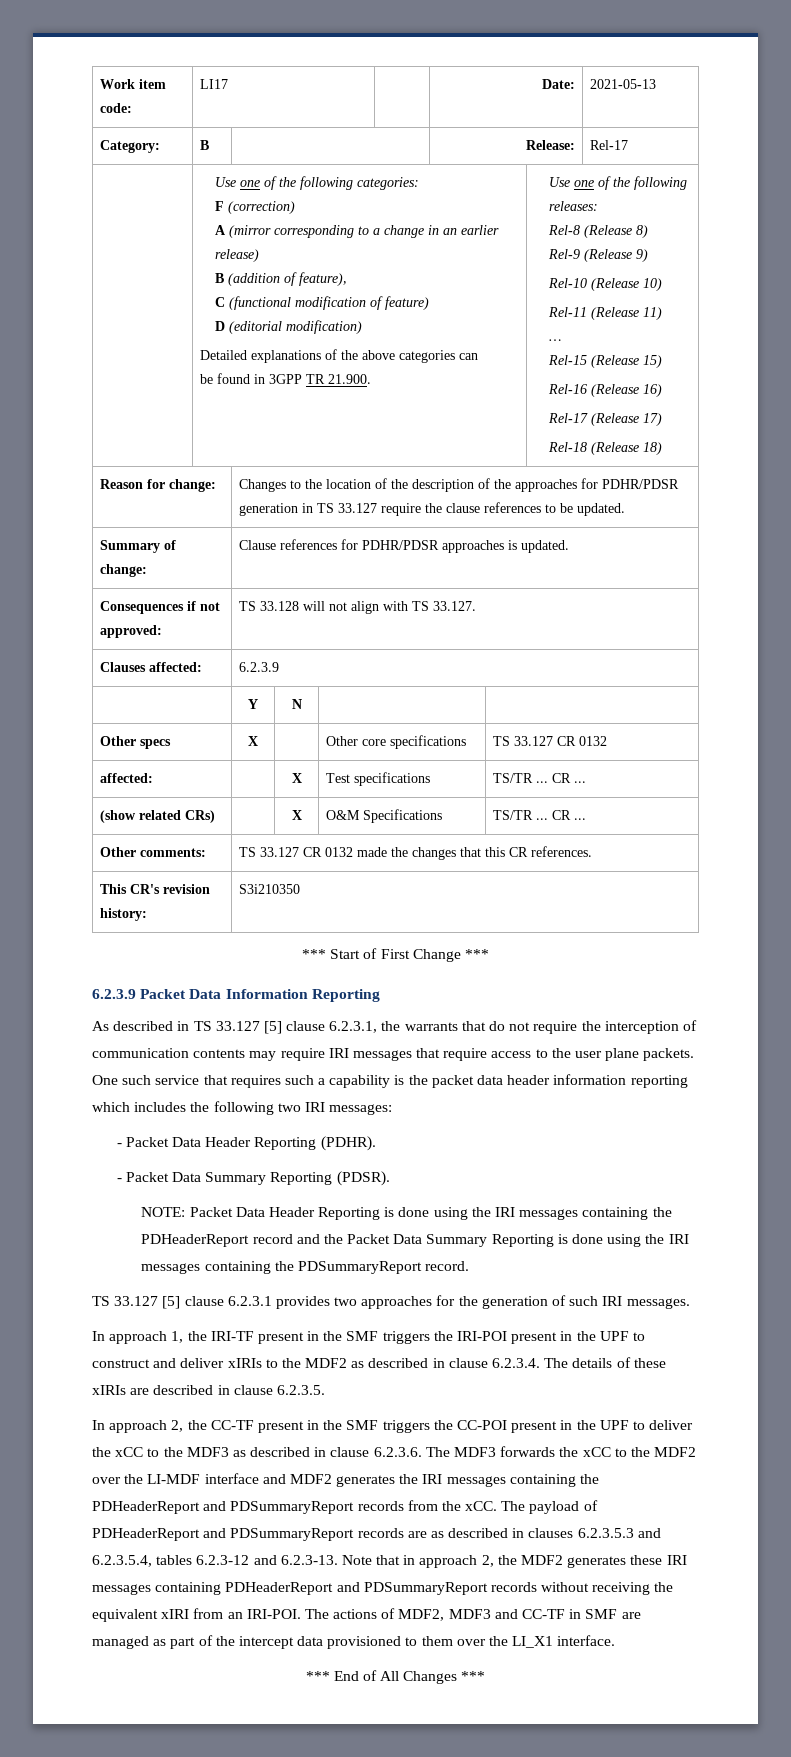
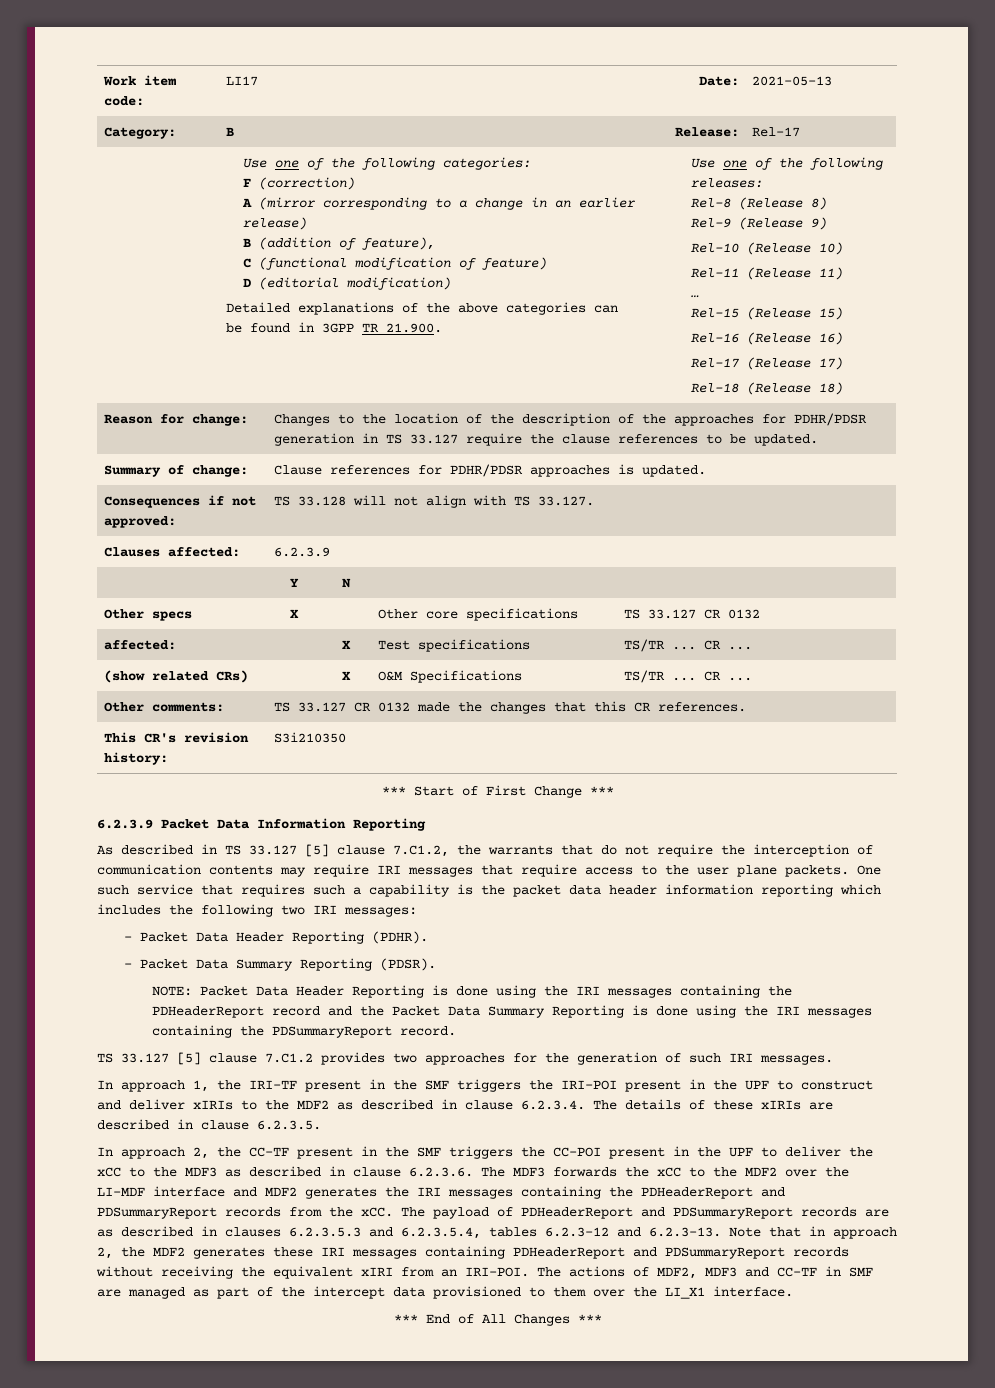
- As described in TS 33.127 [5] clause 6.2.3.1, the warrants that do not require the interception of communication contents may require IRI messages that require access to the user plane packets.
+ As described in TS 33.127 [5] clause 7.C1.2, the warrants that do not require the interception of communication contents may require IRI messages that require access to the user plane packets.
- TS 33.127 [5] clause 6.2.3.1 provides two approaches for the generation of such IRI messages.
+ TS 33.127 [5] clause 7.C1.2 provides two approaches for the generation of such IRI messages.

